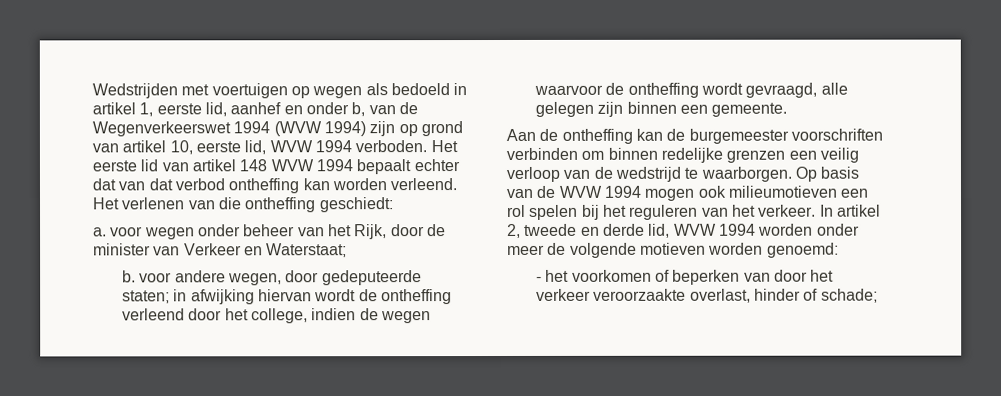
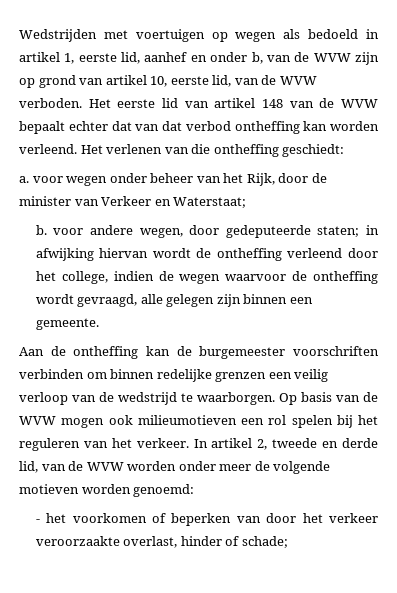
- Wedstrijden met voertuigen op wegen als bedoeld in artikel 1, eerste lid, aanhef en onder b, van de Wegenverkeerswet 1994 (WVW 1994) zijn op grond van artikel 10, eerste lid, WVW 1994 verboden.
+ Wedstrijden met voertuigen op wegen als bedoeld in artikel 1, eerste lid, aanhef en onder b, van de WVW zijn op grond van artikel 10, eerste lid, van de WVW verboden.
- Het eerste lid van artikel 148 WVW 1994 bepaalt echter dat van dat verbod ontheffing kan worden verleend.
+ Het eerste lid van artikel 148 van de WVW bepaalt echter dat van dat verbod ontheffing kan worden verleend.
- Op basis van de WVW 1994 mogen ook milieumotieven een rol spelen bij het reguleren van het verkeer.
+ Op basis van de WVW mogen ook milieumotieven een rol spelen bij het reguleren van het verkeer.
- In artikel 2, tweede en derde lid, WVW 1994 worden onder meer de volgende motieven worden genoemd:
+ In artikel 2, tweede en derde lid, van de WVW worden onder meer de volgende motieven worden genoemd:

